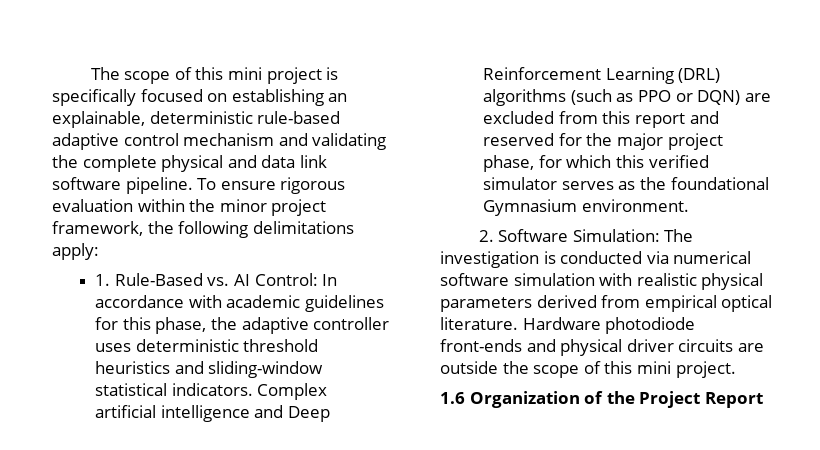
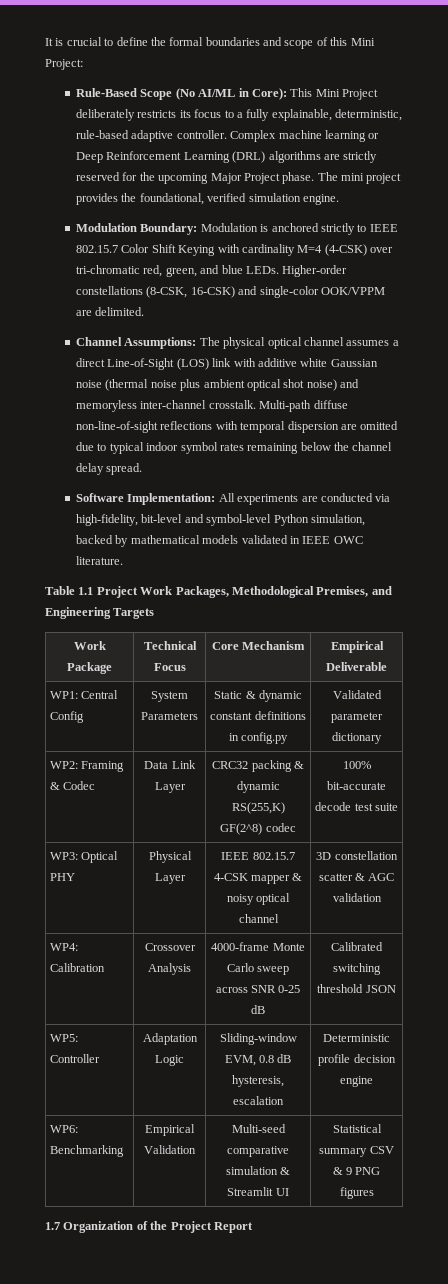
- The scope of this mini project is specifically focused on establishing an explainable, deterministic rule-based adaptive control mechanism and validating the complete physical and data link software pipeline. To ensure rigorous evaluation within the minor project framework, the following delimitations apply:
- 1. Rule-Based vs. AI Control: In accordance with academic guidelines for this phase, the adaptive controller uses deterministic threshold heuristics and sliding-window statistical indicators. Complex artificial intelligence and Deep Reinforcement Learning (DRL) algorithms (such as PPO or DQN) are excluded from this report and reserved for the major project phase, for which this verified simulator serves as the foundational Gymnasium environment.
- 2. Software Simulation: The investigation is conducted via numerical software simulation with realistic physical parameters derived from empirical optical literature. Hardware photodiode front-ends and physical driver circuits are outside the scope of this mini project.
- 1.6 Organization of the Project Report
+ It is crucial to define the formal boundaries and scope of this Mini Project:
+ Rule-Based Scope (No AI/ML in Core): This Mini Project deliberately restricts its focus to a fully explainable, deterministic, rule-based adaptive controller. Complex machine learning or Deep Reinforcement Learning (DRL) algorithms are strictly reserved for the upcoming Major Project phase. The mini project provides the foundational, verified simulation engine.
+ Modulation Boundary: Modulation is anchored strictly to IEEE 802.15.7 Color Shift Keying with cardinality M=4 (4-CSK) over tri-chromatic red, green, and blue LEDs. Higher-order constellations (8-CSK, 16-CSK) and single-color OOK/VPPM are delimited.
+ Channel Assumptions: The physical optical channel assumes a direct Line-of-Sight (LOS) link with additive white Gaussian noise (thermal noise plus ambient optical shot noise) and memoryless inter-channel crosstalk. Multi-path diffuse non-line-of-sight reflections with temporal dispersion are omitted due to typical indoor symbol rates remaining below the channel delay spread.
+ Software Implementation: All experiments are conducted via high-fidelity, bit-level and symbol-level Python simulation, backed by mathematical models validated in IEEE OWC literature.
+ Table 1.1 Project Work Packages, Methodological Premises, and Engineering Targets
+ Work Package | Technical Focus | Core Mechanism | Empirical Deliverable
+ WP1: Central Config | System Parameters | Static & dynamic constant definitions in config.py | Validated parameter dictionary
+ WP2: Framing & Codec | Data Link Layer | CRC32 packing & dynamic RS(255,K) GF(2^8) codec | 100% bit-accurate decode test suite
+ WP3: Optical PHY | Physical Layer | IEEE 802.15.7 4-CSK mapper & noisy optical channel | 3D constellation scatter & AGC validation
+ WP4: Calibration | Crossover Analysis | 4000-frame Monte Carlo sweep across SNR 0-25 dB | Calibrated switching threshold JSON
+ WP5: Controller | Adaptation Logic | Sliding-window EVM, 0.8 dB hysteresis, escalation | Deterministic profile decision engine
+ WP6: Benchmarking | Empirical Validation | Multi-seed comparative simulation & Streamlit UI | Statistical summary CSV & 9 PNG figures
+ 1.7 Organization of the Project Report

